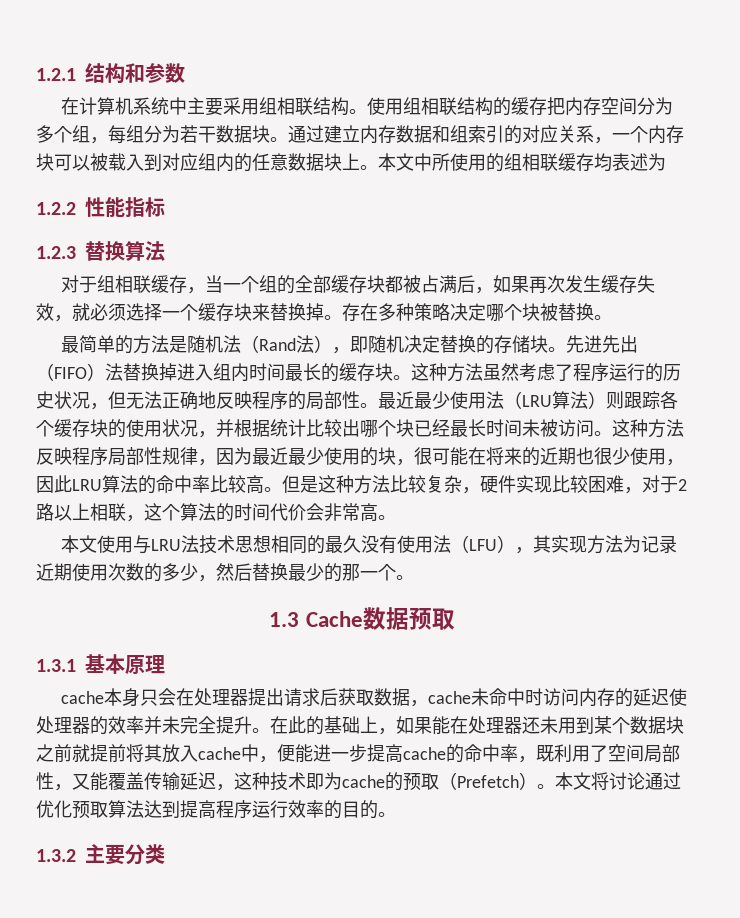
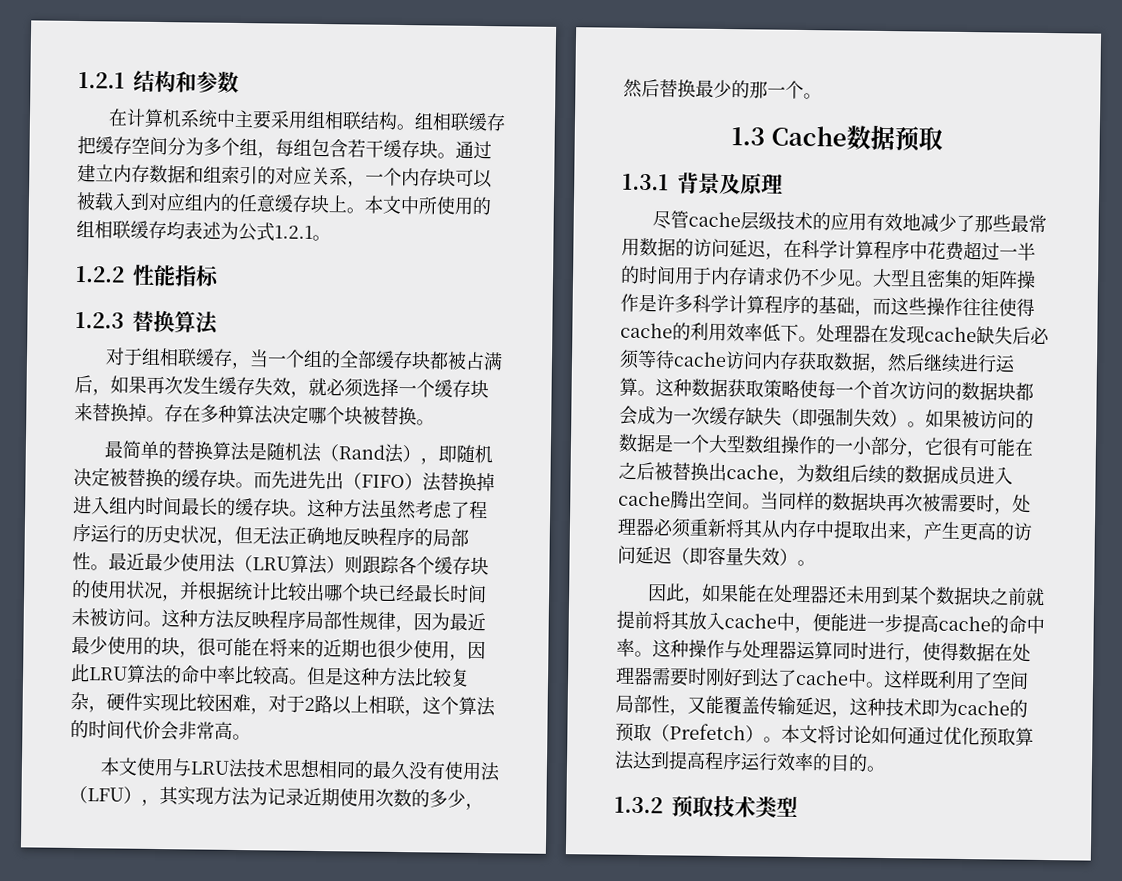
- 使用组相联结构的缓存把内存空间分为多个组，每组分为若干数据块。
+ 组相联缓存把缓存空间分为多个组，每组包含若干缓存块。
- 通过建立内存数据和组索引的对应关系，一个内存块可以被载入到对应组内的任意数据块上。
+ 通过建立内存数据和组索引的对应关系，一个内存块可以被载入到对应组内的任意缓存块上。
- 本文中所使用的组相联缓存均表述为
+ 本文中所使用的组相联缓存均表述为公式1.2.1。
- 存在多种策略决定哪个块被替换。
+ 存在多种算法决定哪个块被替换。
- 最简单的方法是随机法（Rand法），即随机决定替换的存储块。先进先出（FIFO）法替换掉进入组内时间最长的缓存块。
+ 最简单的替换算法是随机法（Rand法），即随机决定被替换的缓存块。而先进先出（FIFO）法替换掉进入组内时间最长的缓存块。
- 1.3.1基本原理
+ 1.3.1背景及原理
- cache本身只会在处理器提出请求后获取数据，cache未命中时访问内存的延迟使处理器的效率并未完全提升。在此的基础上，如果能在处理器还未用到某个数据块之前就提前将其放入cache中，便能进一步提高cache的命中率，既利用了空间局部性，又能覆盖传输延迟，这种技术即为cache的预取（Prefetch）。
+ 尽管cache层级技术的应用有效地减少了那些最常用数据的访问延迟，在科学计算程序中花费超过一半的时间用于内存请求仍不少见。大型且密集的矩阵操作是许多科学计算程序的基础，而这些操作往往使得cache的利用效率低下。处理器在发现cache缺失后必须等待cache访问内存获取数据，然后继续进行运算。这种数据获取策略使每一个首次访问的数据块都会成为一次缓存缺失（即强制失效）。如果被访问的数据是一个大型数组操作的一小部分，它很有可能在之后被替换出cache，为数组后续的数据成员进入cache腾出空间。当同样的数据块再次被需要时，处理器必须重新将其从内存中提取出来，产生更高的访问延迟（即容量失效）。
+ 因此，如果能在处理器还未用到某个数据块之前就提前将其放入cache中，便能进一步提高cache的命中率。这种操作与处理器运算同时进行，使得数据在处理器需要时刚好到达了cache中。这样既利用了空间局部性，又能覆盖传输延迟，这种技术即为cache的预取（Prefetch）。
- 本文将讨论通过优化预取算法达到提高程序运行效率的目的。
+ 本文将讨论如何通过优化预取算法达到提高程序运行效率的目的。
- 1.3.2主要分类
+ 1.3.2预取技术类型

